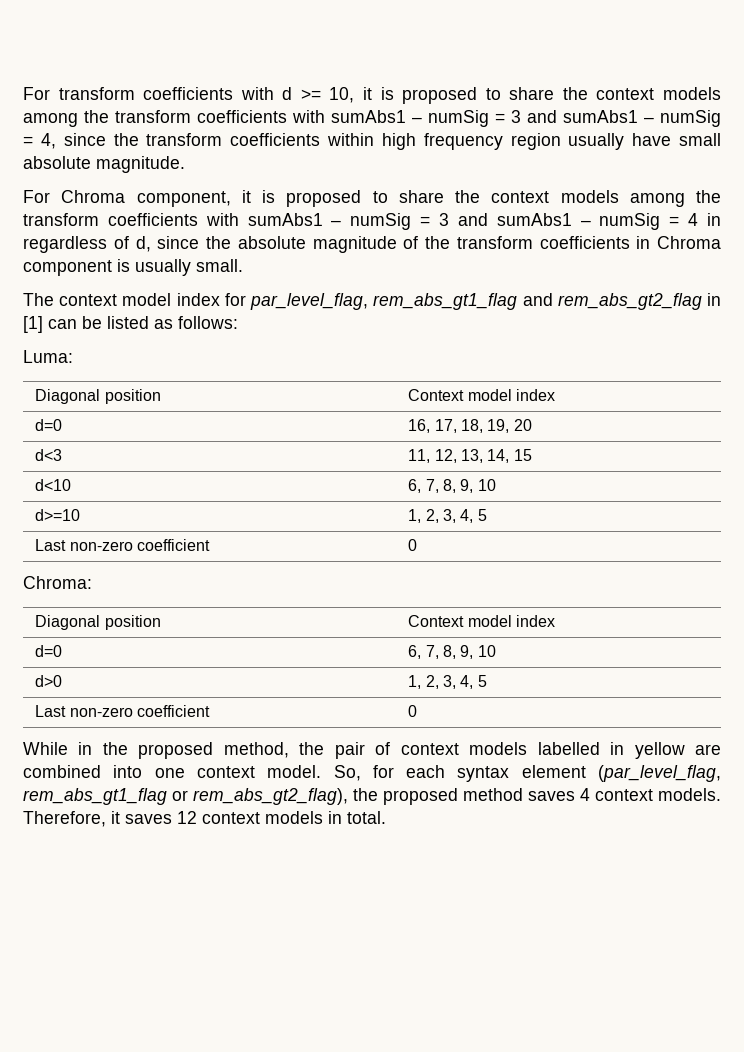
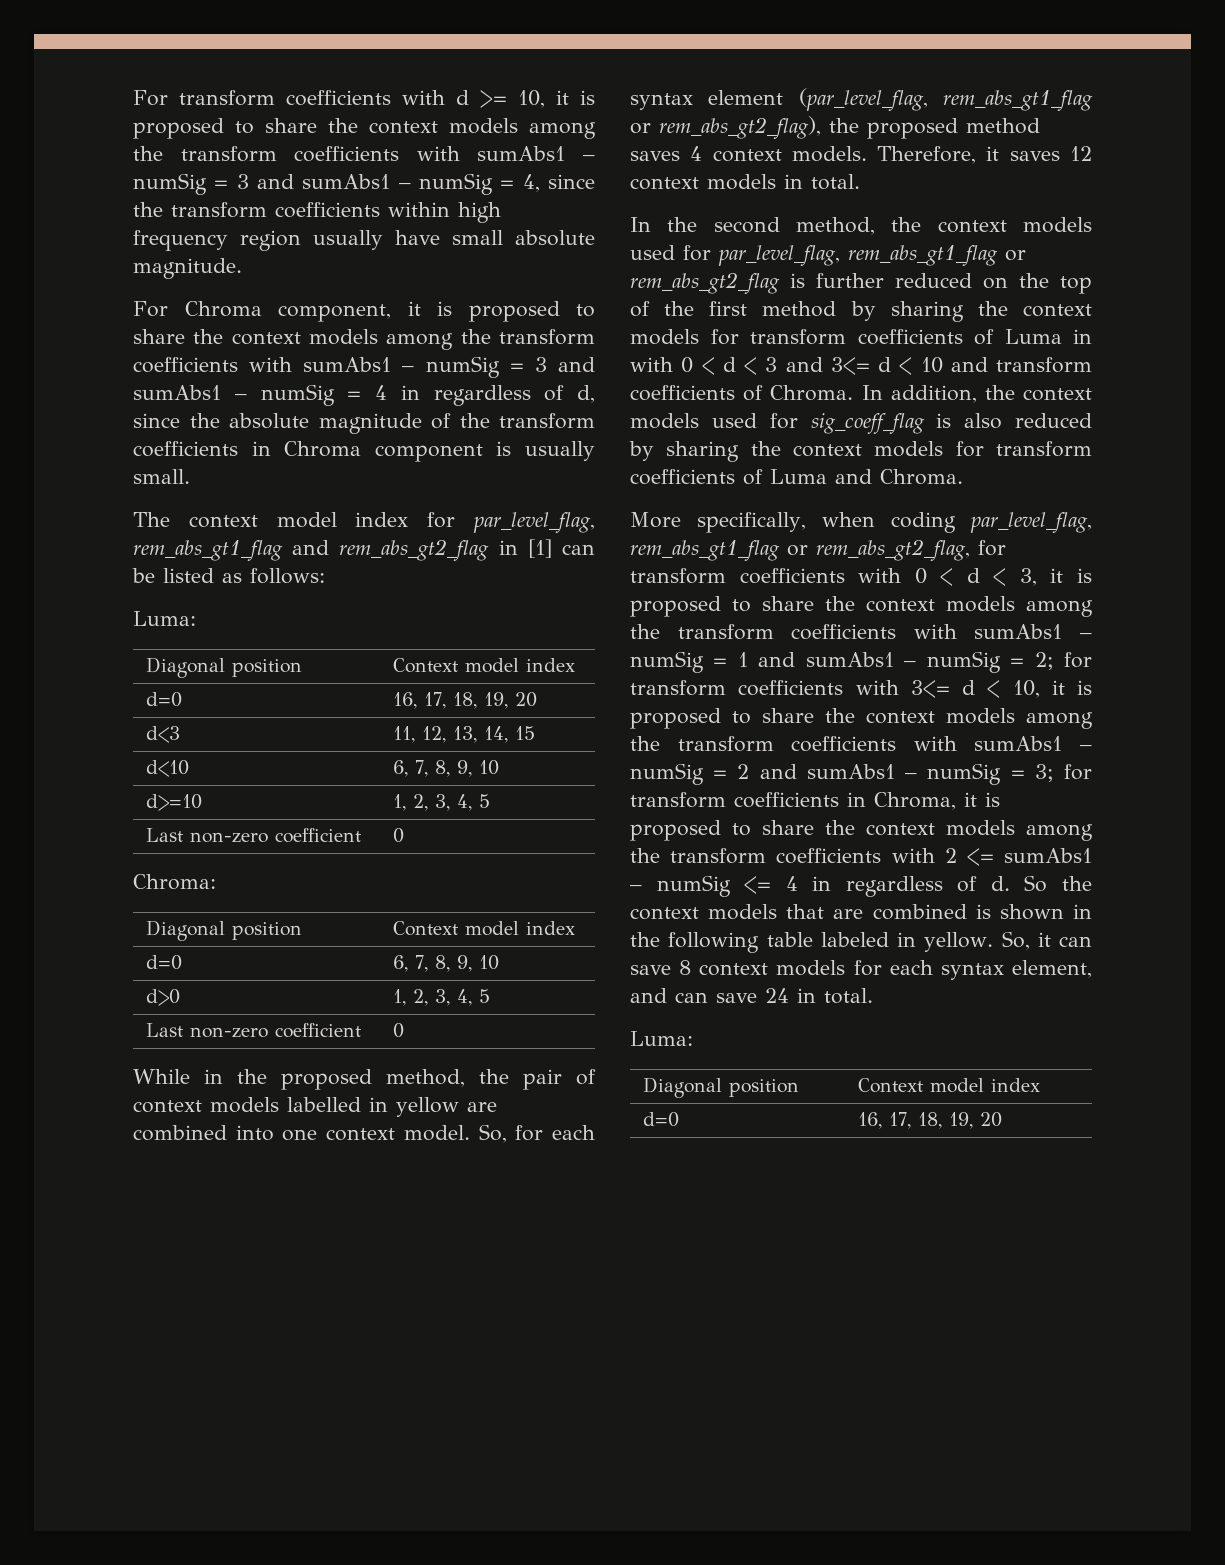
+ In the second method, the context models used for par_level_flag, rem_abs_gt1_flag or rem_abs_gt2_flag is further reduced on the top of the first method by sharing the context models for transform coefficients of Luma in with 0 < d < 3 and 3<= d < 10 and transform coefficients of Chroma. In addition, the context models used for sig_coeff_flag is also reduced by sharing the context models for transform coefficients of Luma and Chroma.
+ More specifically, when coding par_level_flag, rem_abs_gt1_flag or rem_abs_gt2_flag, for transform coefficients with 0 < d < 3, it is proposed to share the context models among the transform coefficients with sumAbs1 – numSig = 1 and sumAbs1 – numSig = 2; for transform coefficients with 3<= d < 10, it is proposed to share the context models among the transform coefficients with sumAbs1 – numSig = 2 and sumAbs1 – numSig = 3; for transform coefficients in Chroma, it is proposed to share the context models among the transform coefficients with 2 <= sumAbs1 – numSig <= 4 in regardless of d. So the context models that are combined is shown in the following table labeled in yellow. So, it can save 8 context models for each syntax element, and can save 24 in total.
+ Luma:
+ Diagonal position | Context model index
+ d=0 | 16, 17, 18, 19, 20

